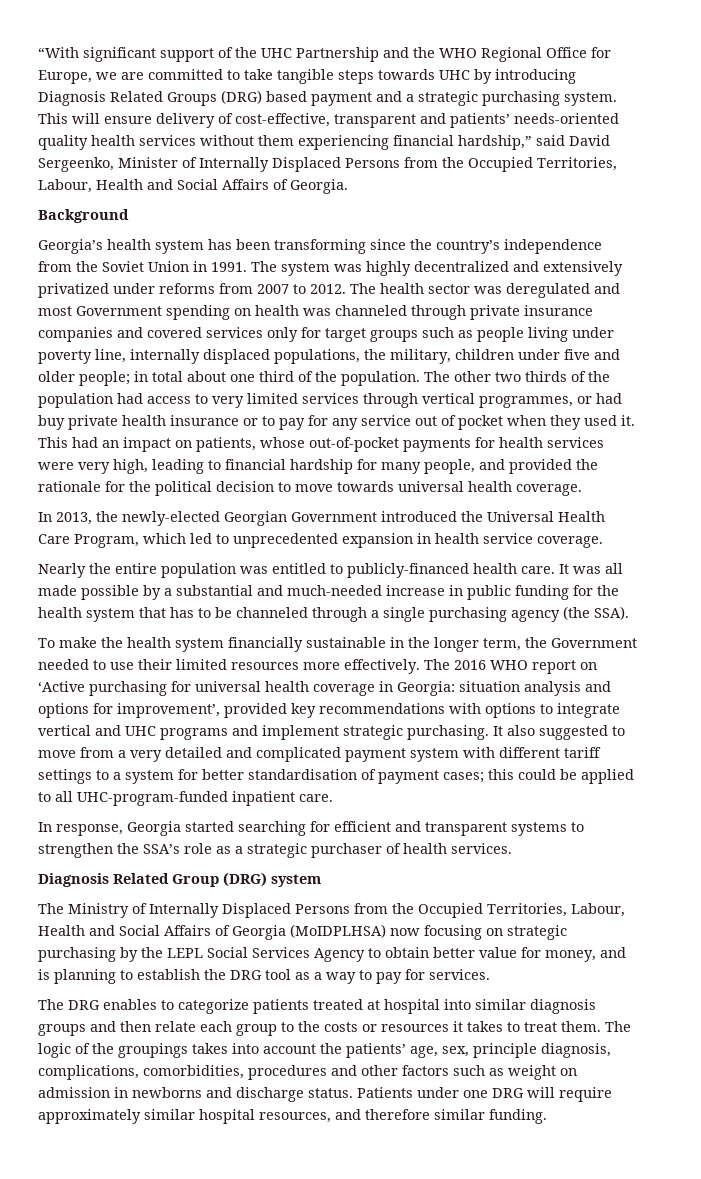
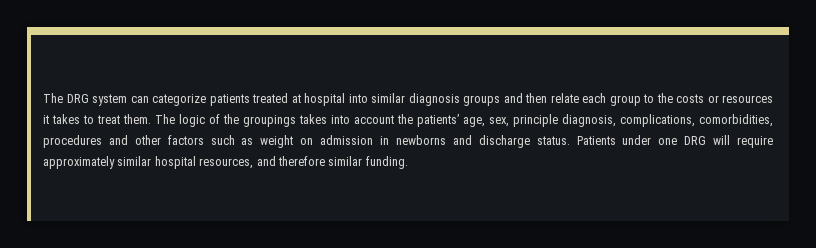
- “With significant support of the UHC Partnership and the WHO Regional Office for Europe, we are committed to take tangible steps towards UHC by introducing Diagnosis Related Groups (DRG) based payment and a strategic purchasing system. This will ensure delivery of cost-effective, transparent and patients’ needs-oriented quality health services without them experiencing financial hardship,” said David Sergeenko, Minister of Internally Displaced Persons from the Occupied Territories, Labour, Health and Social Affairs of Georgia.
- Background
- Georgia’s health system has been transforming since the country’s independence from the Soviet Union in 1991. The system was highly decentralized and extensively privatized under reforms from 2007 to 2012. The health sector was deregulated and most Government spending on health was channeled through private insurance companies and covered services only for target groups such as people living under poverty line, internally displaced populations, the military, children under five and older people; in total about one third of the population. The other two thirds of the population had access to very limited services through vertical programmes, or had buy private health insurance or to pay for any service out of pocket when they used it. This had an impact on patients, whose out-of-pocket payments for health services were very high, leading to financial hardship for many people, and provided the rationale for the political decision to move towards universal health coverage.
- In 2013, the newly-elected Georgian Government introduced the Universal Health Care Program, which led to unprecedented expansion in health service coverage.
- Nearly the entire population was entitled to publicly-financed health care. It was all made possible by a substantial and much-needed increase in public funding for the health system that has to be channeled through a single purchasing agency (the SSA).
- To make the health system financially sustainable in the longer term, the Government needed to use their limited resources more effectively. The 2016 WHO report on ‘Active purchasing for universal health coverage in Georgia: situation analysis and options for improvement’, provided key recommendations with options to integrate vertical and UHC programs and implement strategic purchasing. It also suggested to move from a very detailed and complicated payment system with different tariff settings to a system for better standardisation of payment cases; this could be applied to all UHC-program-funded inpatient care.
- In response, Georgia started searching for efficient and transparent systems to strengthen the SSA’s role as a strategic purchaser of health services.
- Diagnosis Related Group (DRG) system
- The Ministry of Internally Displaced Persons from the Occupied Territories, Labour, Health and Social Affairs of Georgia (MoIDPLHSA) now focusing on strategic purchasing by the LEPL Social Services Agency to obtain better value for money, and is planning to establish the DRG tool as a way to pay for services.
- The DRG enables to categorize patients treated at hospital into similar diagnosis groups and then relate each group to the costs or resources it takes to treat them.
+ The DRG system can categorize patients treated at hospital into similar diagnosis groups and then relate each group to the costs or resources it takes to treat them.

